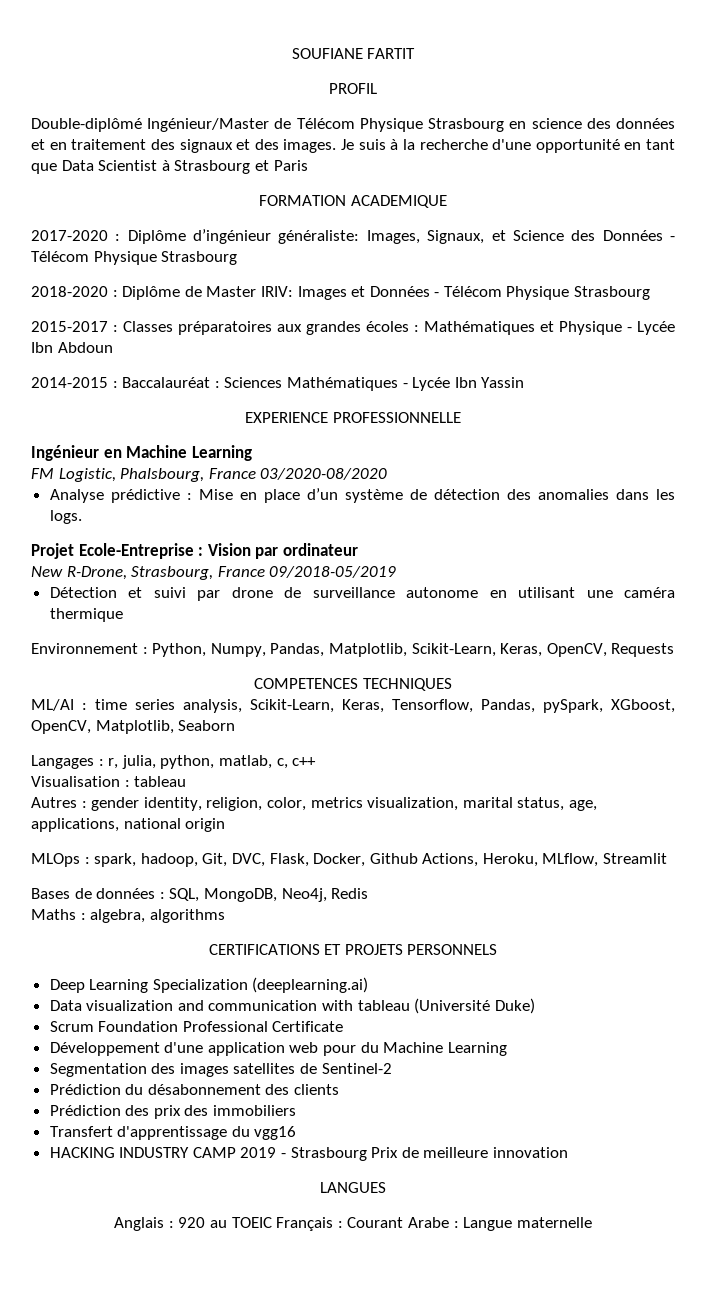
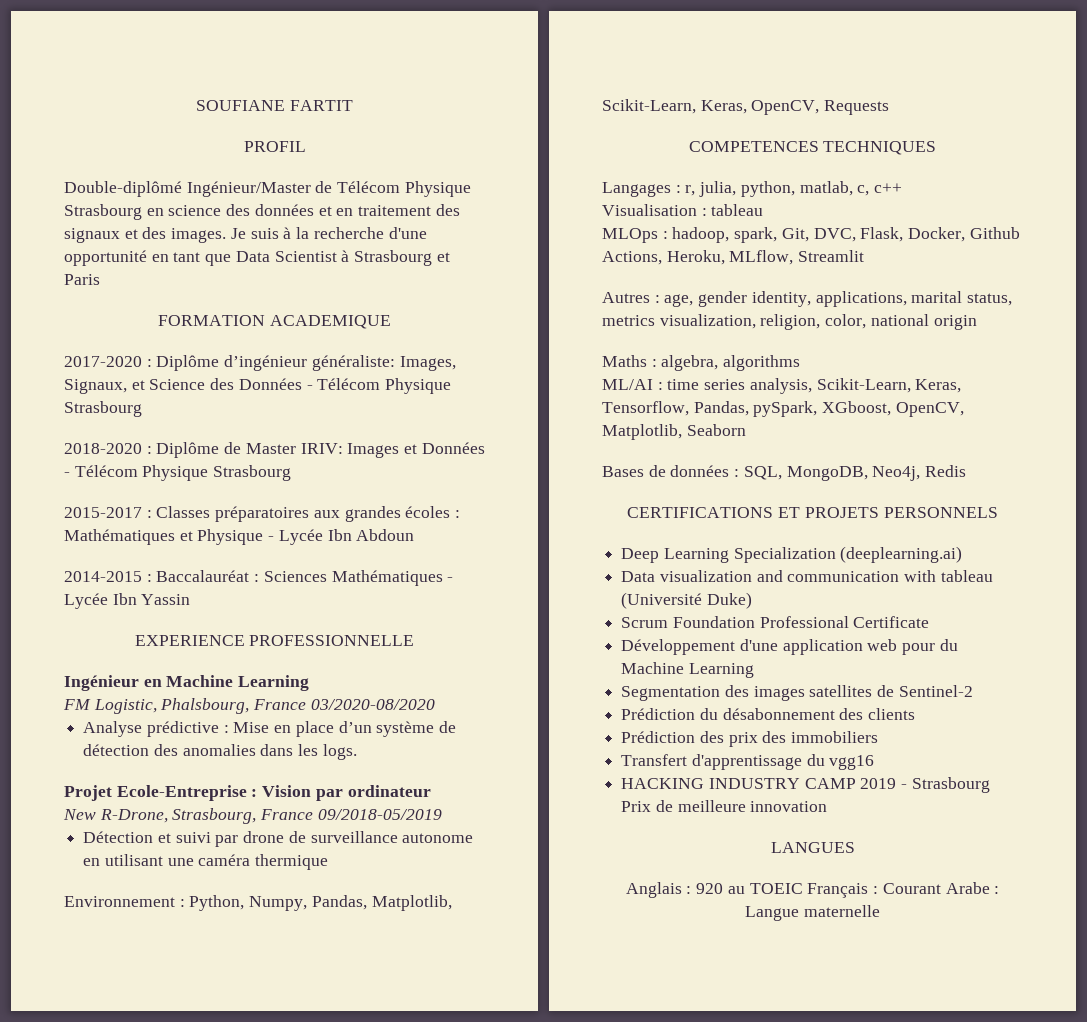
+ Langages : r, julia, python, matlab, c, c++
+ Visualisation : tableau
+ MLOps : hadoop, spark, Git, DVC, Flask, Docker, Github Actions, Heroku, MLflow, Streamlit
+ Autres : age, gender identity, applications, marital status, metrics visualization, religion, color, national origin
+ Maths : algebra, algorithms
- Langages : r, julia, python, matlab, c, c++
- Visualisation : tableau
- Autres : gender identity, religion, color, metrics visualization, marital status, age, applications, national origin
- MLOps : spark, hadoop, Git, DVC, Flask, Docker, Github Actions, Heroku, MLflow, Streamlit
- Maths : algebra, algorithms

